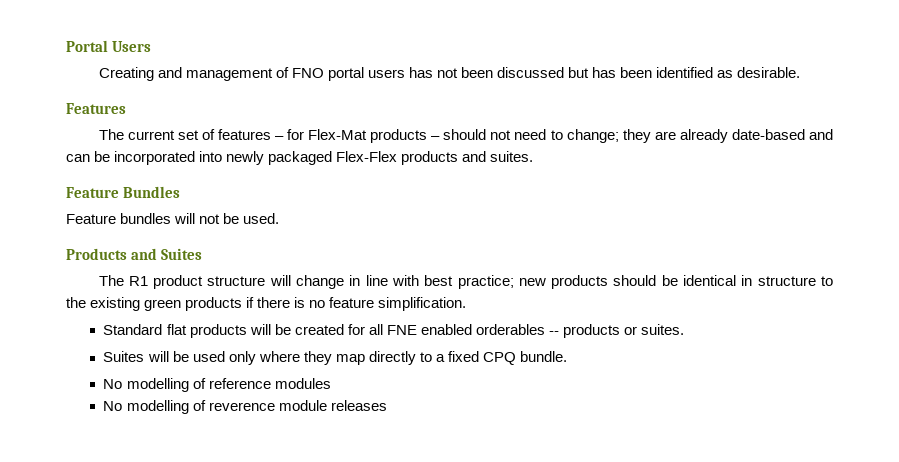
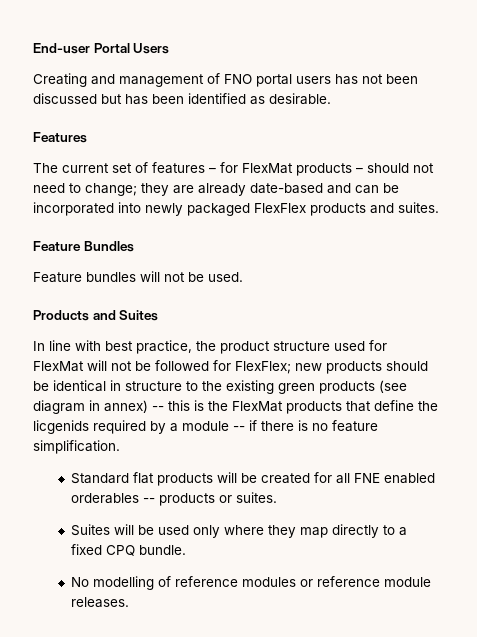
- Portal Users
+ End-user Portal Users
- The current set of features – for Flex-Mat products – should not need to change; they are already date-based and can be incorporated into newly packaged Flex-Flex products and suites.
+ The current set of features – for FlexMat products – should not need to change; they are already date-based and can be incorporated into newly packaged FlexFlex products and suites.
- The R1 product structure will change in line with best practice; new products should be identical in structure to the existing green products if there is no feature simplification.
+ In line with best practice, the product structure used for FlexMat will not be followed for FlexFlex; new products should be identical in structure to the existing green products (see diagram in annex) -- this is the FlexMat products that define the licgenids required by a module -- if there is no feature simplification.
- No modelling of reference modules
- No modelling of reverence module releases
+ No modelling of reference modules or reference module releases.

